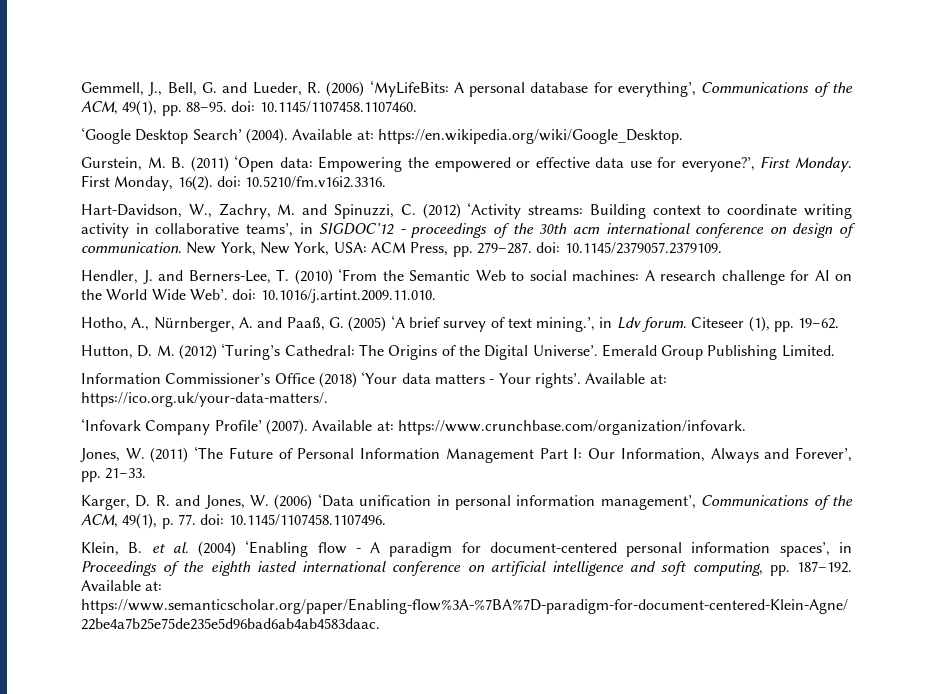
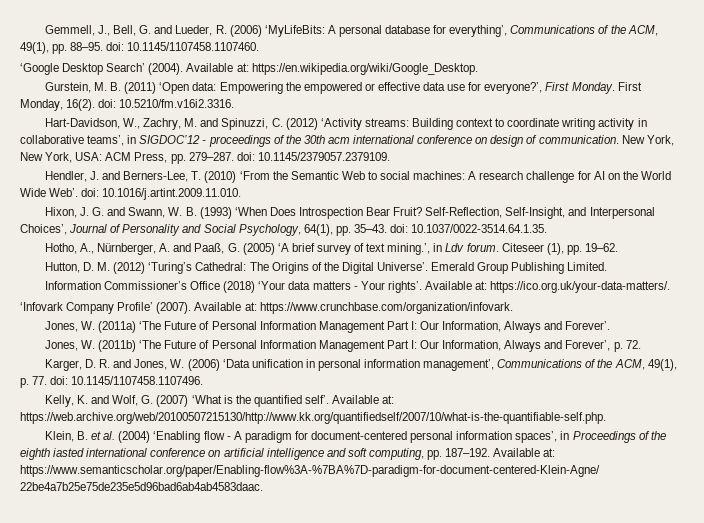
+ Hixon, J. G. and Swann, W. B. (1993) ‘When Does Introspection Bear Fruit? Self-Reflection, Self-Insight, and Interpersonal Choices’, Journal of Personality and Social Psychology, 64(1), pp. 35–43. doi: 10.1037/0022-3514.64.1.35.
- Jones, W. (2011) ‘The Future of Personal Information Management Part I: Our Information, Always and Forever’, pp. 21–33.
+ Jones, W. (2011a) ‘The Future of Personal Information Management Part I: Our Information, Always and Forever’.
+ Jones, W. (2011b) ‘The Future of Personal Information Management Part I: Our Information, Always and Forever’, p. 72.
+ Kelly, K. and Wolf, G. (2007) ‘What is the quantified self’. Available at: https://web.archive.org/web/20100507215130/http://www.kk.org/quantifiedself/2007/10/what-is-the-quantifiable-self.php.

